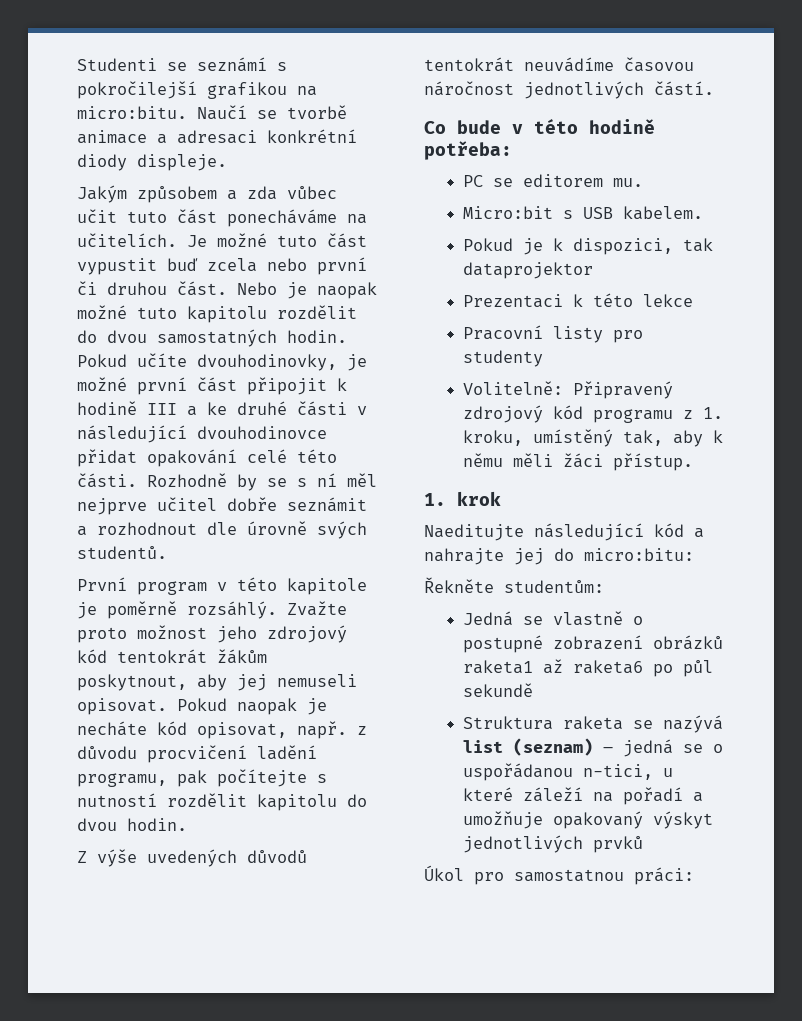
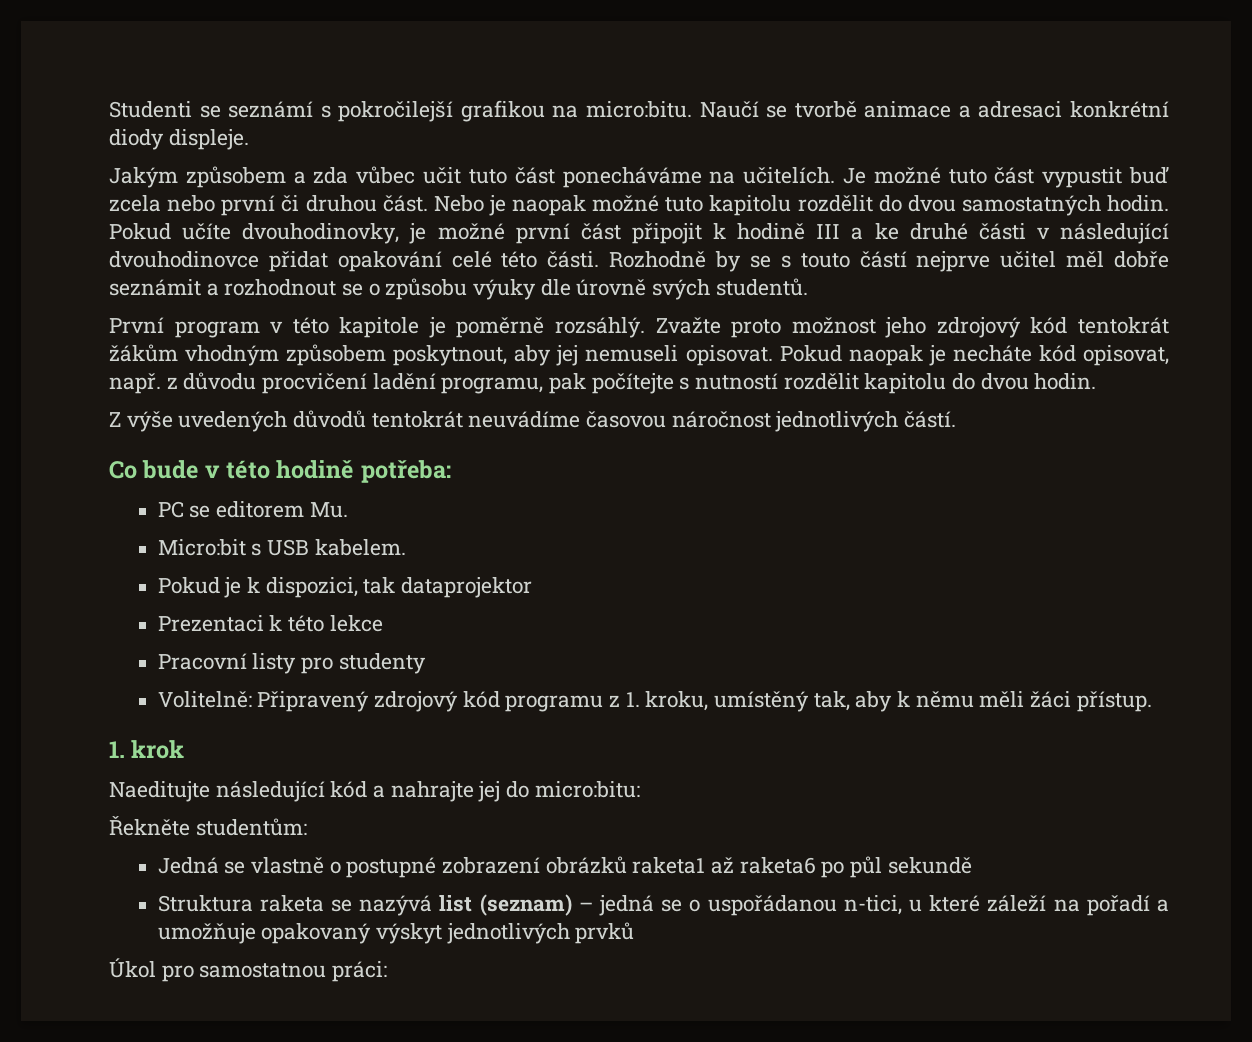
- Rozhodně by se s ní měl nejprve učitel dobře seznámit a rozhodnout dle úrovně svých studentů.
+ Rozhodně by se s touto částí nejprve učitel měl dobře seznámit a rozhodnout se o způsobu výuky dle úrovně svých studentů.
- Zvažte proto možnost jeho zdrojový kód tentokrát žákům poskytnout, aby jej nemuseli opisovat.
+ Zvažte proto možnost jeho zdrojový kód tentokrát žákům vhodným způsobem poskytnout, aby jej nemuseli opisovat.
- PC se editorem mu.
+ PC se editorem Mu.

